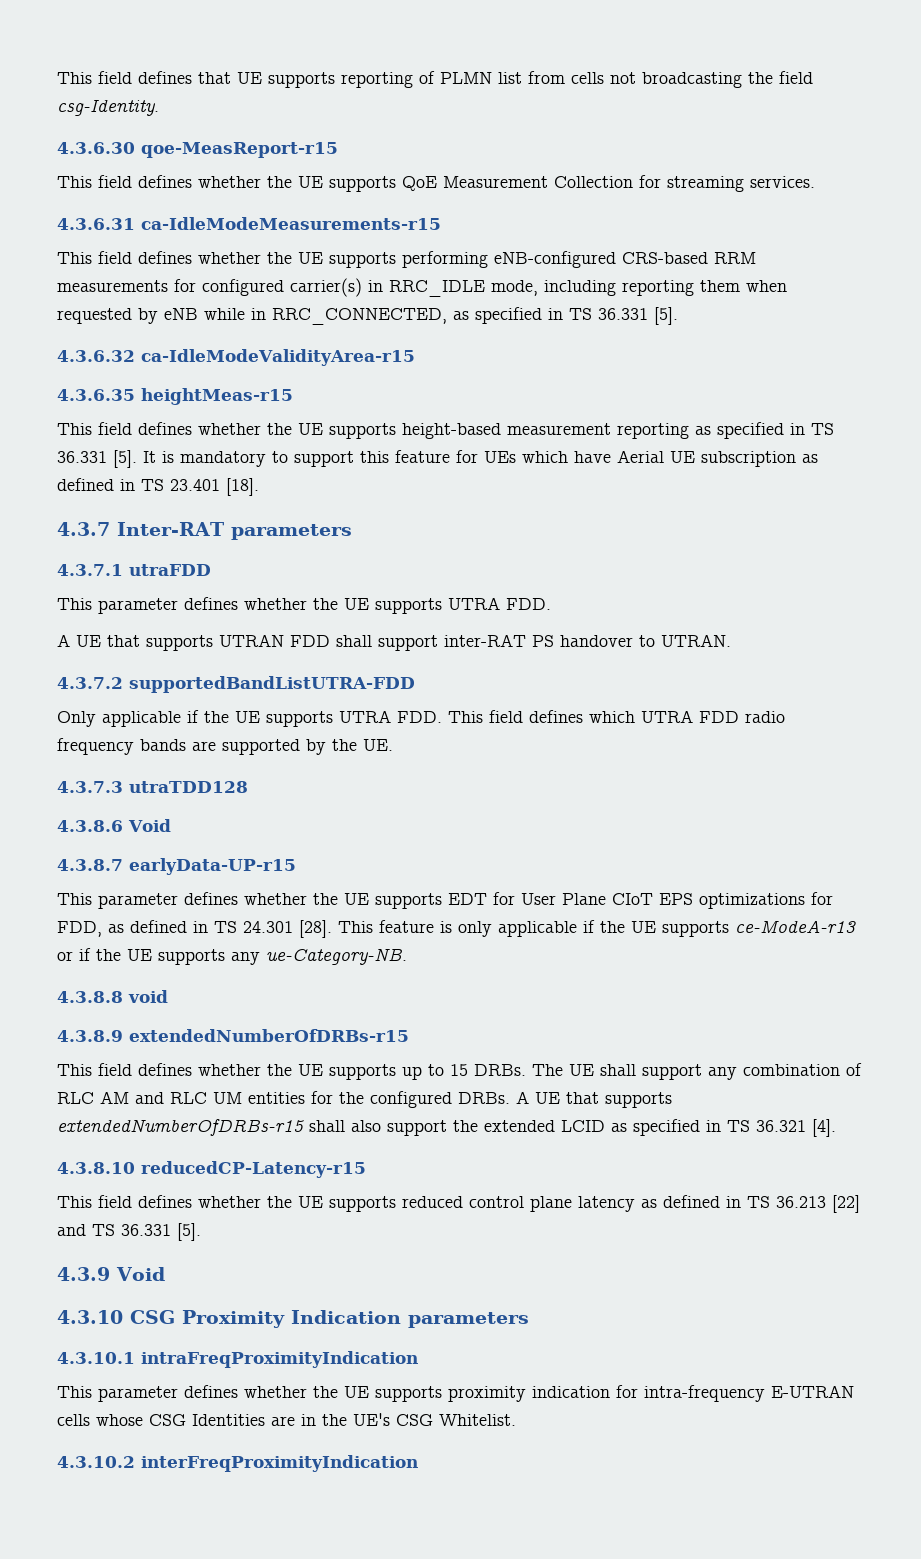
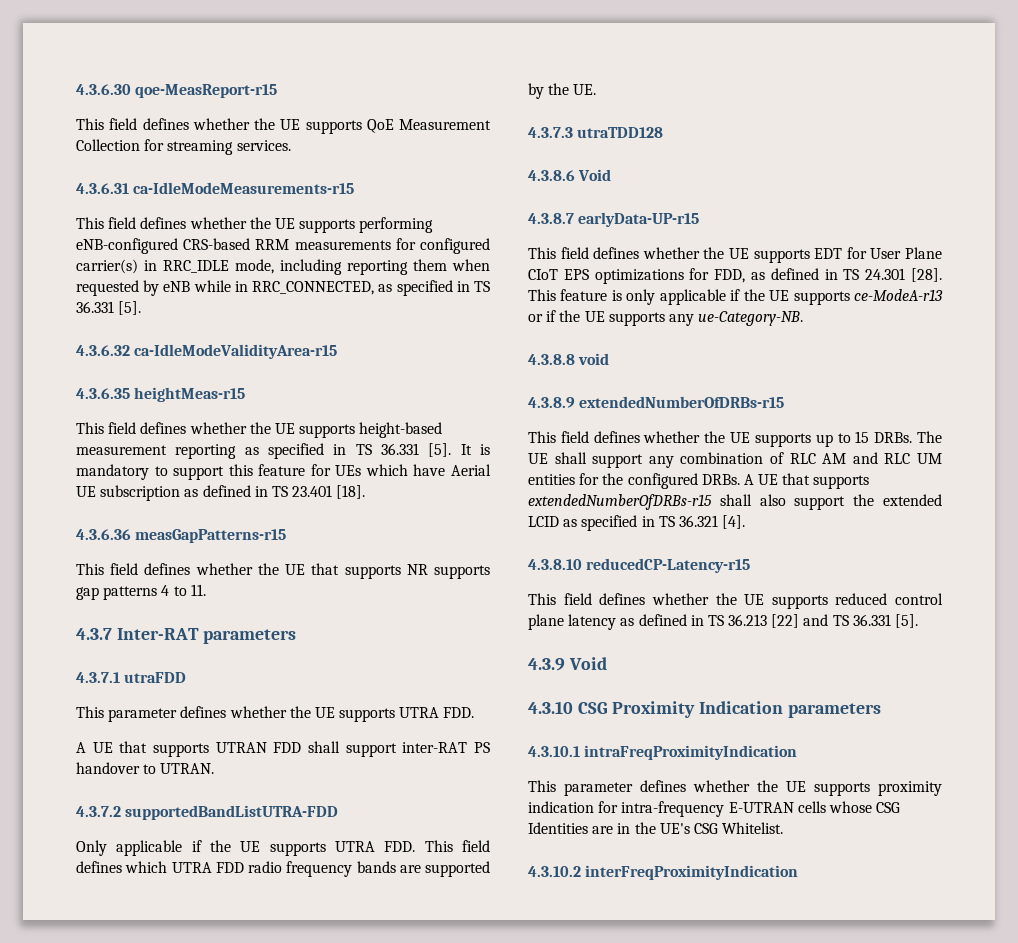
- This field defines that UE supports reporting of PLMN list from cells not broadcasting the field csg-Identity.
+ 4.3.6.36 measGapPatterns-r15
+ This field defines whether the UE that supports NR supports gap patterns 4 to 11.
- This parameter defines whether the UE supports EDT for User Plane CIoT EPS optimizations for FDD, as defined in TS 24.301 [28].
+ This field defines whether the UE supports EDT for User Plane CIoT EPS optimizations for FDD, as defined in TS 24.301 [28].

